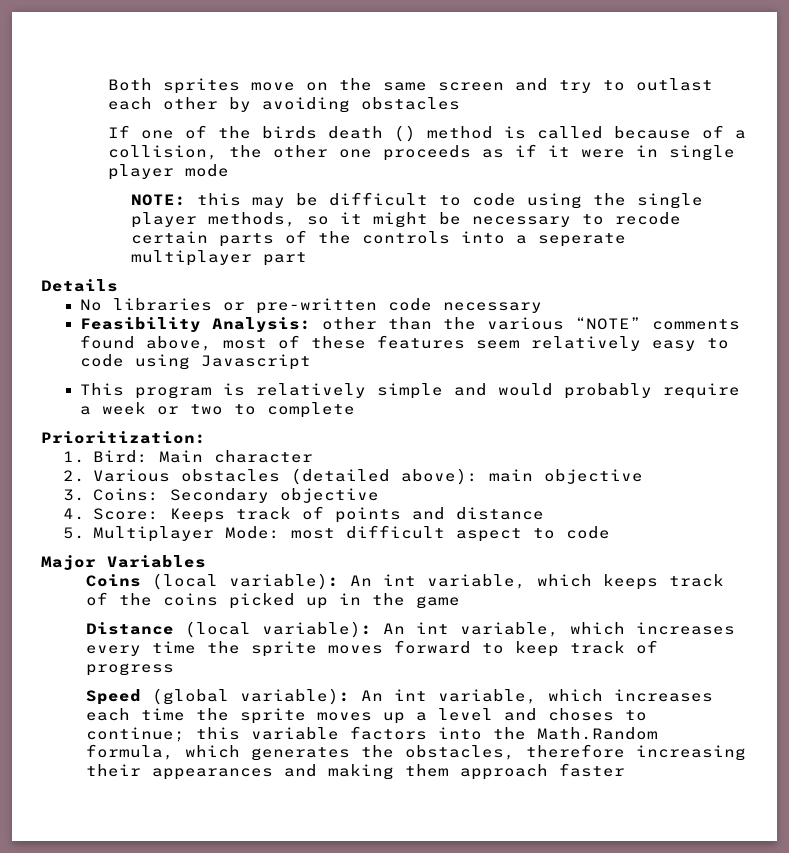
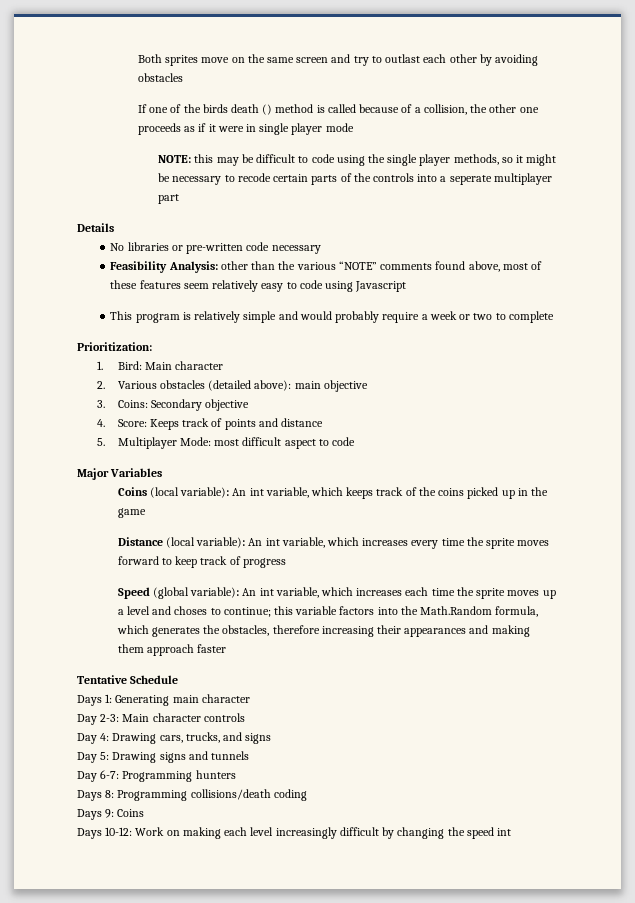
+ Tentative Schedule
+ Days 1: Generating main character
+ Day 2-3: Main character controls
+ Day 4: Drawing cars, trucks, and signs
+ Day 5: Drawing signs and tunnels
+ Day 6-7: Programming hunters
+ Days 8: Programming collisions/death coding
+ Days 9: Coins
+ Days 10-12: Work on making each level increasingly difficult by changing the speed int

